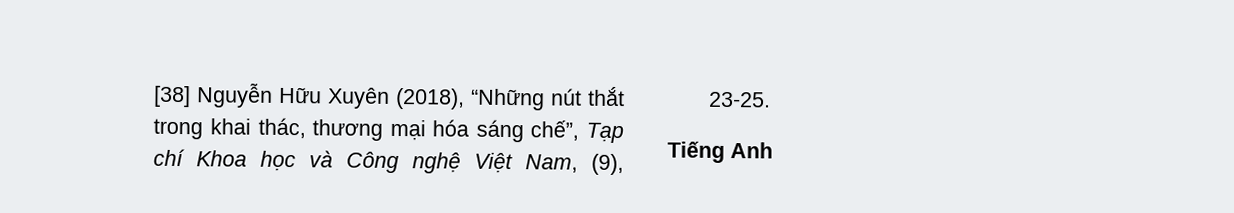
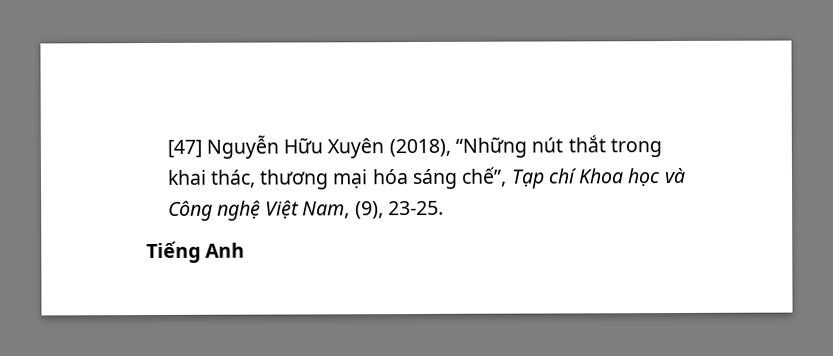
- [38] Nguyễn Hữu Xuyên (2018), “Những nút thắt trong khai thác, thương mại hóa sáng chế”, Tạp chí Khoa học và Công nghệ Việt Nam, (9), 23-25.
+ [47] Nguyễn Hữu Xuyên (2018), “Những nút thắt trong khai thác, thương mại hóa sáng chế”, Tạp chí Khoa học và Công nghệ Việt Nam, (9), 23-25.

